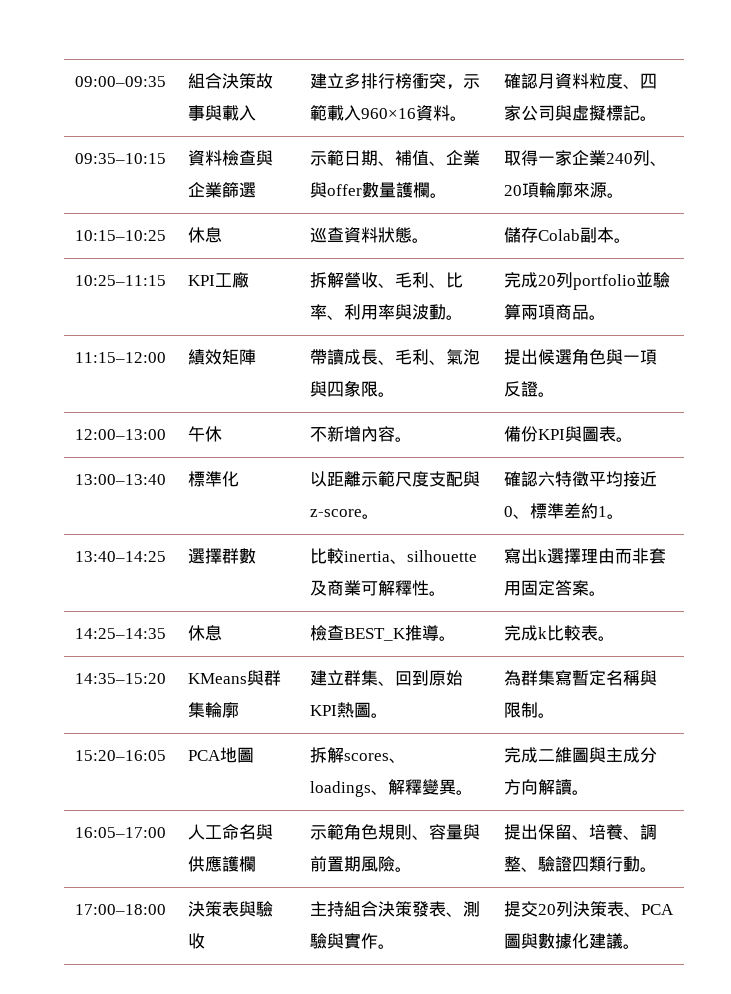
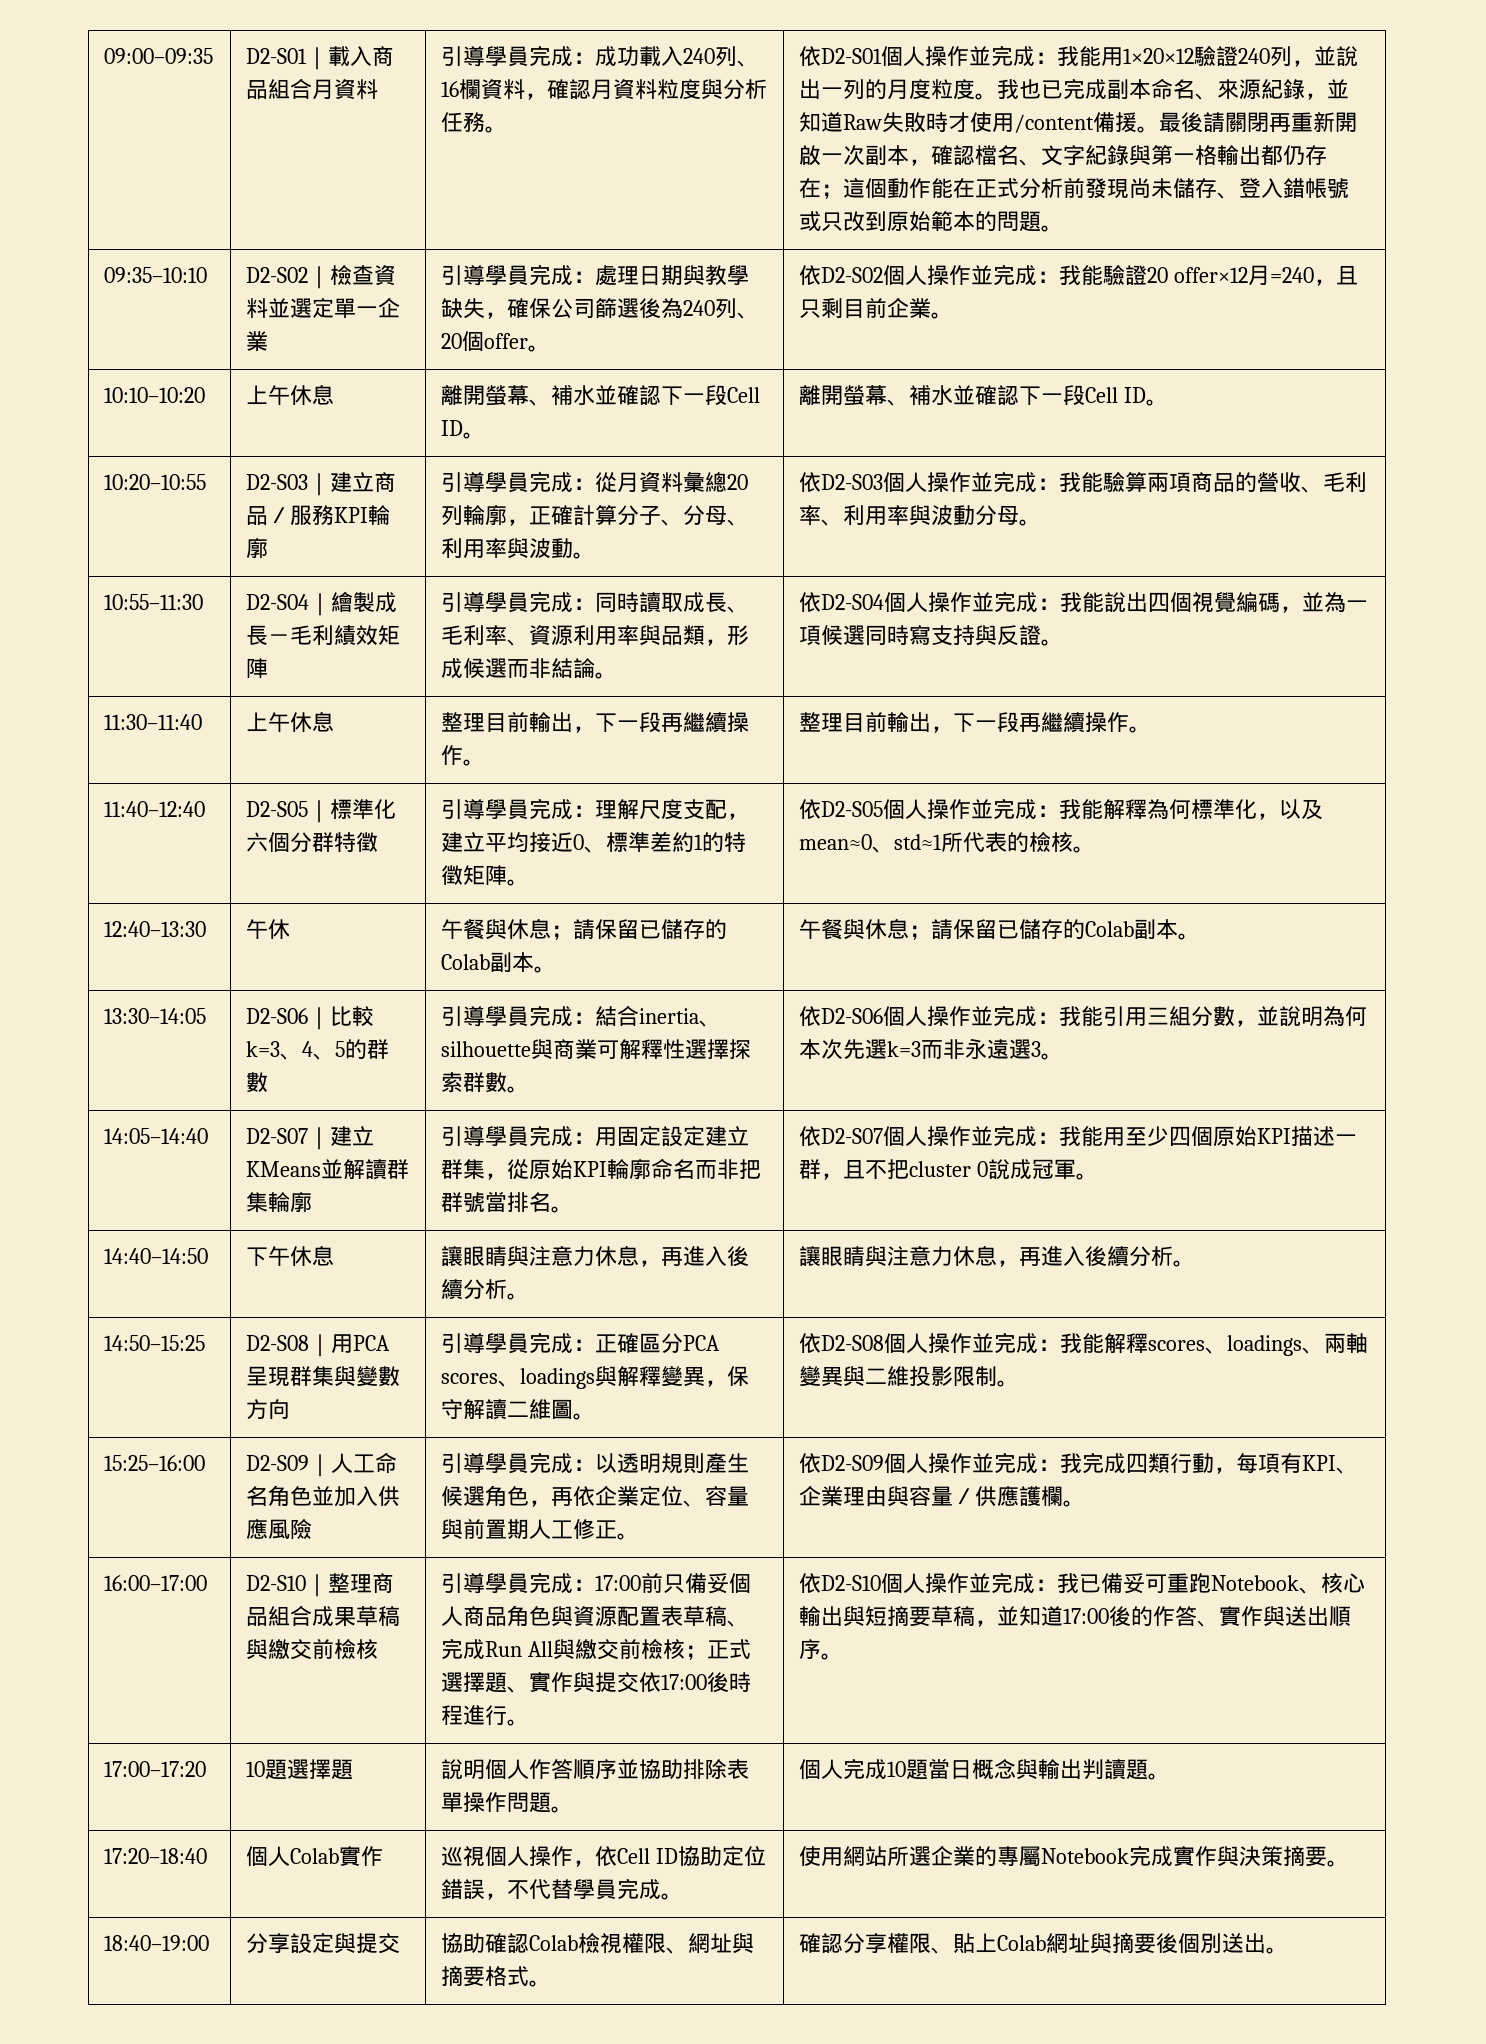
- 組合決策故事與載入 | 建立多排行榜衝突，示範載入960×16資料。 | 確認月資料粒度、四家公司與虛擬標記。
- 09:35–10:15 | 資料檢查與企業篩選 | 示範日期、補值、企業與offer數量護欄。 | 取得一家企業240列、20項輪廓來源。
- 10:15–10:25 | 休息 | 巡查資料狀態。 | 儲存Colab副本。
- 10:25–11:15 | KPI工廠 | 拆解營收、毛利、比率、利用率與波動。 | 完成20列portfolio並驗算兩項商品。
- 11:15–12:00 | 績效矩陣 | 帶讀成長、毛利、氣泡與四象限。 | 提出候選角色與一項反證。
+ D2-S01｜載入商品組合月資料 | 引導學員完成：成功載入240列、16欄資料，確認月資料粒度與分析任務。 | 依D2-S01個人操作並完成：我能用1×20×12驗證240列，並說出一列的月度粒度。我也已完成副本命名、來源紀錄，並知道Raw失敗時才使用/content備援。最後請關閉再重新開啟一次副本，確認檔名、文字紀錄與第一格輸出都仍存在；這個動作能在正式分析前發現尚未儲存、登入錯帳號或只改到原始範本的問題。
+ 09:35–10:10 | D2-S02｜檢查資料並選定單一企業 | 引導學員完成：處理日期與教學缺失，確保公司篩選後為240列、20個offer。 | 依D2-S02個人操作並完成：我能驗證20 offer×12月=240，且只剩目前企業。
+ 10:10–10:20 | 上午休息 | 離開螢幕、補水並確認下一段Cell ID。 | 離開螢幕、補水並確認下一段Cell ID。
+ 10:20–10:55 | D2-S03｜建立商品／服務KPI輪廓 | 引導學員完成：從月資料彙總20列輪廓，正確計算分子、分母、利用率與波動。 | 依D2-S03個人操作並完成：我能驗算兩項商品的營收、毛利率、利用率與波動分母。
+ 10:55–11:30 | D2-S04｜繪製成長－毛利績效矩陣 | 引導學員完成：同時讀取成長、毛利率、資源利用率與品類，形成候選而非結論。 | 依D2-S04個人操作並完成：我能說出四個視覺編碼，並為一項候選同時寫支持與反證。
- 12:00–13:00 | 午休 | 不新增內容。 | 備份KPI與圖表。
- 13:00–13:40 | 標準化 | 以距離示範尺度支配與z-score。 | 確認六特徵平均接近0、標準差約1。
- 13:40–14:25 | 選擇群數 | 比較inertia、silhouette及商業可解釋性。 | 寫出k選擇理由而非套用固定答案。
- 14:25–14:35 | 休息 | 檢查BEST_K推導。 | 完成k比較表。
- 14:35–15:20 | KMeans與群集輪廓 | 建立群集、回到原始KPI熱圖。 | 為群集寫暫定名稱與限制。
- 15:20–16:05 | PCA地圖 | 拆解scores、loadings、解釋變異。 | 完成二維圖與主成分方向解讀。
- 16:05–17:00 | 人工命名與供應護欄 | 示範角色規則、容量與前置期風險。 | 提出保留、培養、調整、驗證四類行動。
- 17:00–18:00 | 決策表與驗收 | 主持組合決策發表、測驗與實作。 | 提交20列決策表、PCA圖與數據化建議。
+ 11:30–11:40 | 上午休息 | 整理目前輸出，下一段再繼續操作。 | 整理目前輸出，下一段再繼續操作。
+ 11:40–12:40 | D2-S05｜標準化六個分群特徵 | 引導學員完成：理解尺度支配，建立平均接近0、標準差約1的特徵矩陣。 | 依D2-S05個人操作並完成：我能解釋為何標準化，以及mean≈0、std≈1所代表的檢核。
+ 12:40–13:30 | 午休 | 午餐與休息；請保留已儲存的Colab副本。 | 午餐與休息；請保留已儲存的Colab副本。
+ 13:30–14:05 | D2-S06｜比較k=3、4、5的群數 | 引導學員完成：結合inertia、silhouette與商業可解釋性選擇探索群數。 | 依D2-S06個人操作並完成：我能引用三組分數，並說明為何本次先選k=3而非永遠選3。
+ 14:05–14:40 | D2-S07｜建立KMeans並解讀群集輪廓 | 引導學員完成：用固定設定建立群集，從原始KPI輪廓命名而非把群號當排名。 | 依D2-S07個人操作並完成：我能用至少四個原始KPI描述一群，且不把cluster 0說成冠軍。
+ 14:40–14:50 | 下午休息 | 讓眼睛與注意力休息，再進入後續分析。 | 讓眼睛與注意力休息，再進入後續分析。
+ 14:50–15:25 | D2-S08｜用PCA呈現群集與變數方向 | 引導學員完成：正確區分PCA scores、loadings與解釋變異，保守解讀二維圖。 | 依D2-S08個人操作並完成：我能解釋scores、loadings、兩軸變異與二維投影限制。
+ 15:25–16:00 | D2-S09｜人工命名角色並加入供應風險 | 引導學員完成：以透明規則產生候選角色，再依企業定位、容量與前置期人工修正。 | 依D2-S09個人操作並完成：我完成四類行動，每項有KPI、企業理由與容量／供應護欄。
+ 16:00–17:00 | D2-S10｜整理商品組合成果草稿與繳交前檢核 | 引導學員完成：17:00前只備妥個人商品角色與資源配置表草稿、完成Run All與繳交前檢核；正式選擇題、實作與提交依17:00後時程進行。 | 依D2-S10個人操作並完成：我已備妥可重跑Notebook、核心輸出與短摘要草稿，並知道17:00後的作答、實作與送出順序。
+ 17:00–17:20 | 10題選擇題 | 說明個人作答順序並協助排除表單操作問題。 | 個人完成10題當日概念與輸出判讀題。
+ 17:20–18:40 | 個人Colab實作 | 巡視個人操作，依Cell ID協助定位錯誤，不代替學員完成。 | 使用網站所選企業的專屬Notebook完成實作與決策摘要。
+ 18:40–19:00 | 分享設定與提交 | 協助確認Colab檢視權限、網址與摘要格式。 | 確認分享權限、貼上Colab網址與摘要後個別送出。

